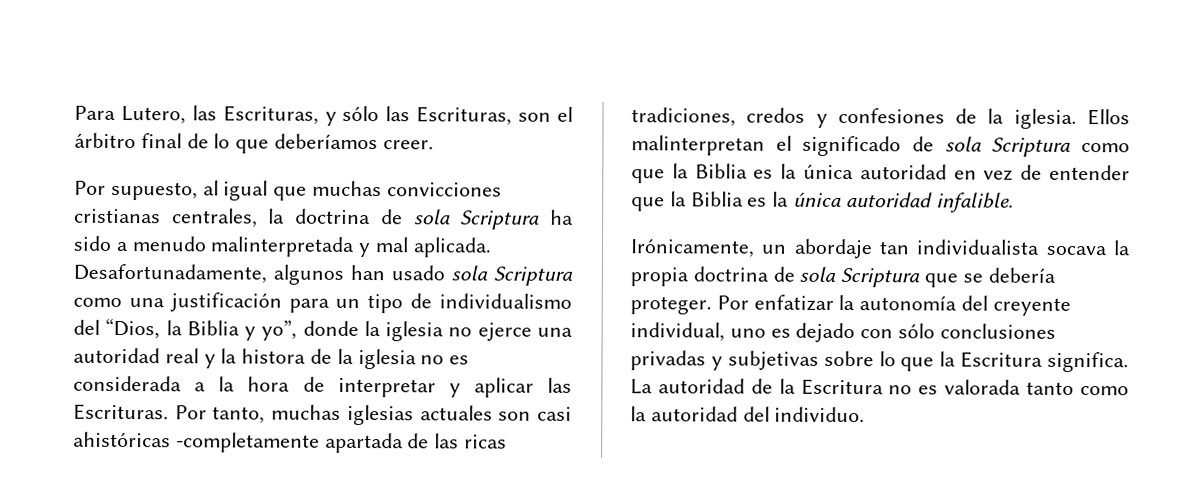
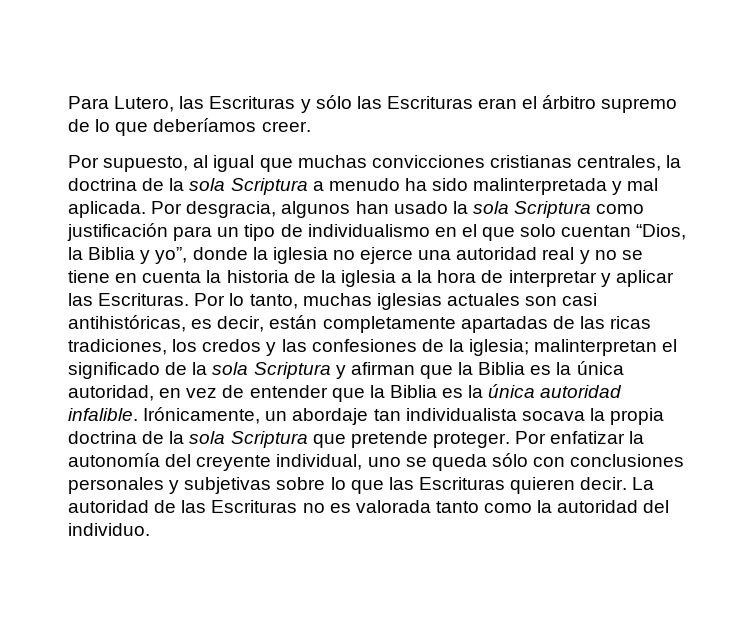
- Para Lutero, las Escrituras, y sólo las Escrituras, son el árbitro final de lo que deberíamos creer.
+ Para Lutero, las Escrituras y sólo las Escrituras eran el árbitro supremo de lo que deberíamos creer.
- Por supuesto, al igual que muchas convicciones cristianas centrales, la doctrina de sola Scriptura ha sido a menudo malinterpretada y mal aplicada.
+ Por supuesto, al igual que muchas convicciones cristianas centrales, la doctrina de la sola Scriptura a menudo ha sido malinterpretada y mal aplicada.
- Desafortunadamente, algunos han usado sola Scriptura como una justificación para un tipo de individualismo del “Dios, la Biblia y yo”, donde la iglesia no ejerce una autoridad real y la histora de la iglesia no es considerada a la hora de interpretar y aplicar las Escrituras.
+ Por desgracia, algunos han usado la sola Scriptura como justificación para un tipo de individualismo en el que solo cuentan “Dios, la Biblia y yo”, donde la iglesia no ejerce una autoridad real y no se tiene en cuenta la historia de la iglesia a la hora de interpretar y aplicar las Escrituras.
- Por tanto, muchas iglesias actuales son casi ahistóricas -completamente apartada de las ricas tradiciones, credos y confesiones de la iglesia. Ellos malinterpretan el significado de sola Scriptura como que la Biblia es la única autoridad en vez de entender que la Biblia es la única autoridad infalible.
- Irónicamente, un abordaje tan individualista socava la propia doctrina de sola Scriptura que se debería proteger.
+ Por lo tanto, muchas iglesias actuales son casi antihistóricas, es decir, están completamente apartadas de las ricas tradiciones, los credos y las confesiones de la iglesia; malinterpretan el significado de la sola Scriptura y afirman que la Biblia es la única autoridad, en vez de entender que la Biblia es la única autoridad infalible. Irónicamente, un abordaje tan individualista socava la propia doctrina de la sola Scriptura que pretende proteger.
- Por enfatizar la autonomía del creyente individual, uno es dejado con sólo conclusiones privadas y subjetivas sobre lo que la Escritura significa.
+ Por enfatizar la autonomía del creyente individual, uno se queda sólo con conclusiones personales y subjetivas sobre lo que las Escrituras quieren decir.
- La autoridad de la Escritura no es valorada tanto como la autoridad del individuo.
+ La autoridad de las Escrituras no es valorada tanto como la autoridad del individuo.

